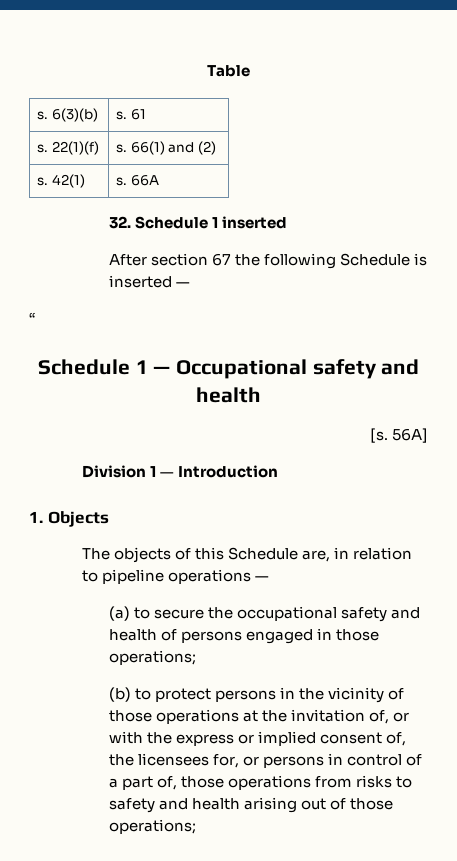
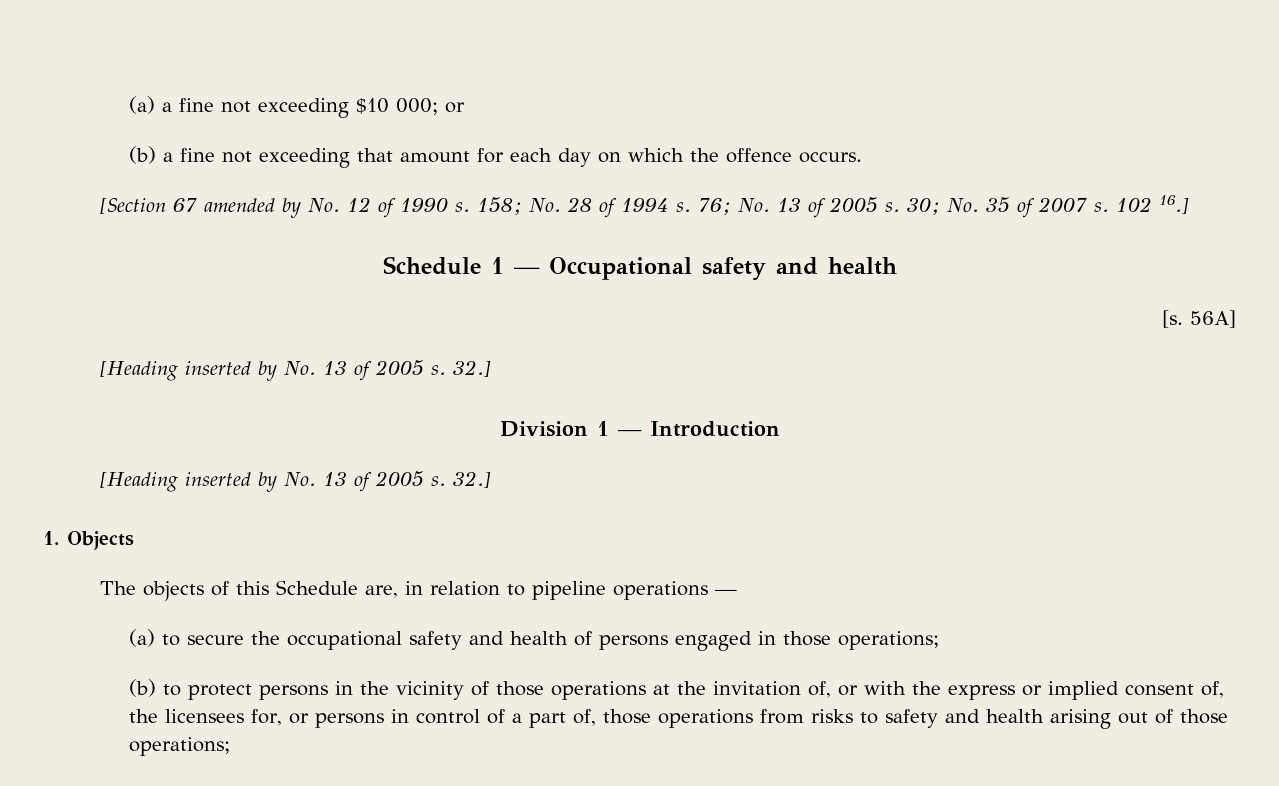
- Table
- s. 6(3)(b) | s. 61
- s. 22(1)(f) | s. 66(1) and (2)
- s. 42(1) | s. 66A
- 32. Schedule 1 inserted
- After section 67 the following Schedule is inserted —
- “
+ (a) a fine not exceeding $10 000; or
+ (b) a fine not exceeding that amount for each day on which the offence occurs.
+ [Section 67 amended by No. 12 of 1990 s. 158; No. 28 of 1994 s. 76; No. 13 of 2005 s. 30; No. 35 of 2007 s. 102 16.]
  56A]
+ [Heading inserted by No. 13 of 2005 s. 32.]
  Division 1 — Introduction
+ [Heading inserted by No. 13 of 2005 s. 32.]

